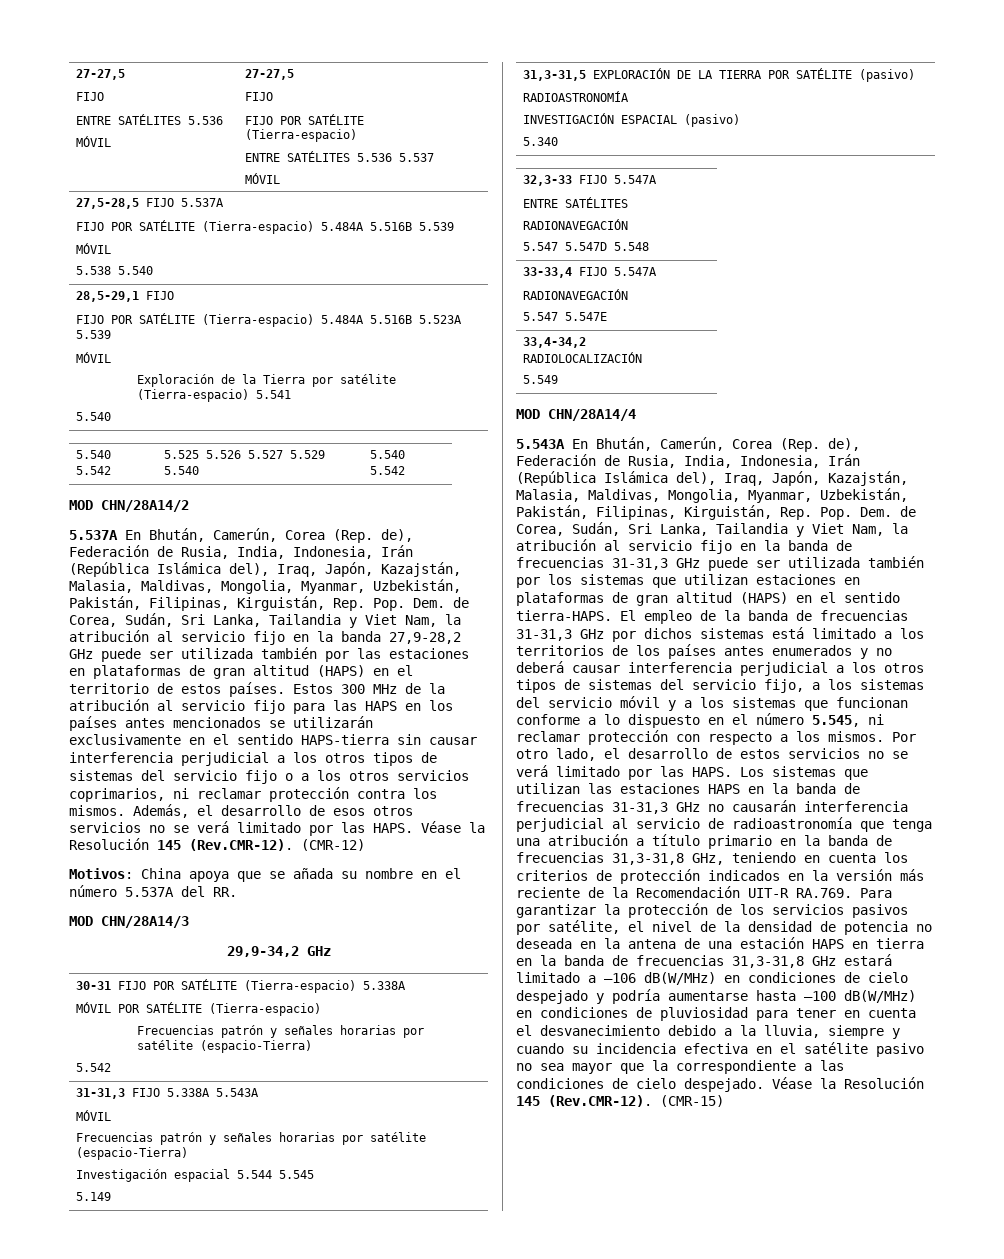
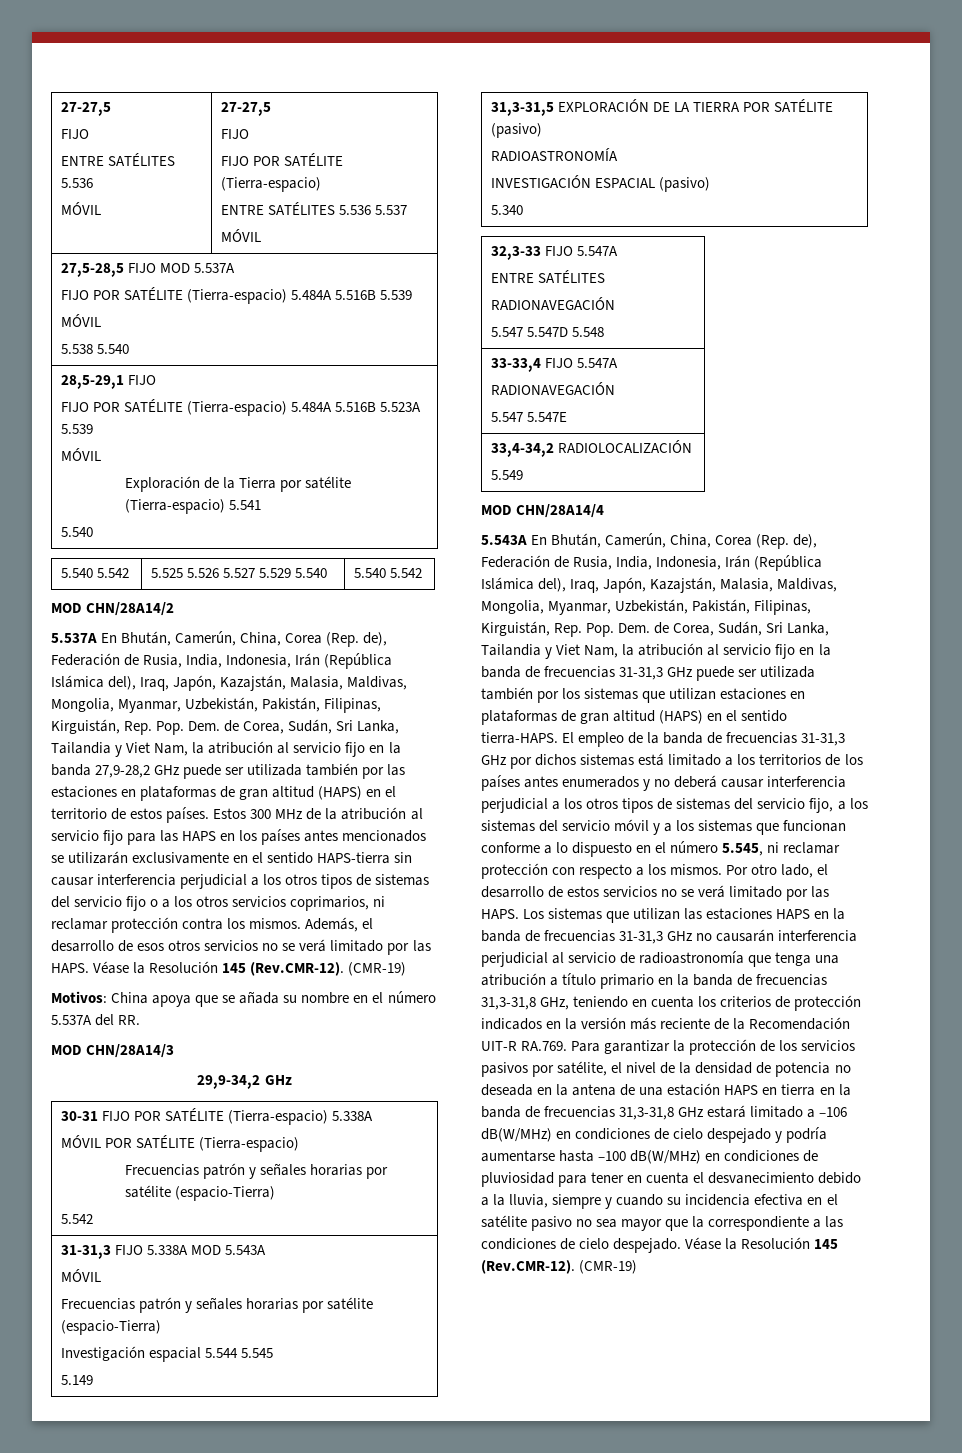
- 27,5-28,5 FIJO 5.537A
+ 27,5-28,5 FIJO MOD 5.537A
- 5.537A En Bhután, Camerún, Corea (Rep. de), Federación de Rusia, India, Indonesia, Irán (República Islámica del), Iraq, Japón, Kazajstán, Malasia, Maldivas, Mongolia, Myanmar, Uzbekistán, Pakistán, Filipinas, Kirguistán, Rep. Pop. Dem. de Corea, Sudán, Sri Lanka, Tailandia y Viet Nam, la atribución al servicio fijo en la banda 27,9-28,2 GHz puede ser utilizada también por las estaciones en plataformas de gran altitud (HAPS) en el territorio de estos países.
+ 5.537A En Bhután, Camerún, China, Corea (Rep. de), Federación de Rusia, India, Indonesia, Irán (República Islámica del), Iraq, Japón, Kazajstán, Malasia, Maldivas, Mongolia, Myanmar, Uzbekistán, Pakistán, Filipinas, Kirguistán, Rep. Pop. Dem. de Corea, Sudán, Sri Lanka, Tailandia y Viet Nam, la atribución al servicio fijo en la banda 27,9-28,2 GHz puede ser utilizada también por las estaciones en plataformas de gran altitud (HAPS) en el territorio de estos países.
- Además, el desarrollo de esos otros servicios no se verá limitado por las HAPS. Véase la Resolución 145 (Rev.CMR-12). (CMR-12)
+ Además, el desarrollo de esos otros servicios no se verá limitado por las HAPS. Véase la Resolución 145 (Rev.CMR-12). (CMR-19)
- 31-31,3 FIJO 5.338A 5.543A
+ 31-31,3 FIJO 5.338A MOD 5.543A
- 5.543A En Bhután, Camerún, Corea (Rep. de), Federación de Rusia, India, Indonesia, Irán (República Islámica del), Iraq, Japón, Kazajstán, Malasia, Maldivas, Mongolia, Myanmar, Uzbekistán, Pakistán, Filipinas, Kirguistán, Rep. Pop. Dem. de Corea, Sudán, Sri Lanka, Tailandia y Viet Nam, la atribución al servicio fijo en la banda de frecuencias 31-31,3 GHz puede ser utilizada también por los sistemas que utilizan estaciones en plataformas de gran altitud (HAPS) en el sentido tierra-HAPS.
+ 5.543A En Bhután, Camerún, China, Corea (Rep. de), Federación de Rusia, India, Indonesia, Irán (República Islámica del), Iraq, Japón, Kazajstán, Malasia, Maldivas, Mongolia, Myanmar, Uzbekistán, Pakistán, Filipinas, Kirguistán, Rep. Pop. Dem. de Corea, Sudán, Sri Lanka, Tailandia y Viet Nam, la atribución al servicio fijo en la banda de frecuencias 31-31,3 GHz puede ser utilizada también por los sistemas que utilizan estaciones en plataformas de gran altitud (HAPS) en el sentido tierra-HAPS.
- Los sistemas que utilizan las estaciones HAPS en la banda de frecuencias 31-31,3 GHz no causarán interferencia perjudicial al servicio de radioastronomía que tenga una atribución a título primario en la banda de frecuencias 31,3-31,8 GHz, teniendo en cuenta los criterios de protección indicados en la versión más reciente de la Recomendación UIT-R RA.769. Para garantizar la protección de los servicios pasivos por satélite, el nivel de la densidad de potencia no deseada en la antena de una estación HAPS en tierra en la banda de frecuencias 31,3-31,8 GHz estará limitado a –106 dB(W/MHz) en condiciones de cielo despejado y podría aumentarse hasta –100 dB(W/MHz) en condiciones de pluviosidad para tener en cuenta el desvanecimiento debido a la lluvia, siempre y cuando su incidencia efectiva en el satélite pasivo no sea mayor que la correspondiente a las condiciones de cielo despejado. Véase la Resolución 145 (Rev.CMR-12). (CMR-15)
+ Los sistemas que utilizan las estaciones HAPS en la banda de frecuencias 31-31,3 GHz no causarán interferencia perjudicial al servicio de radioastronomía que tenga una atribución a título primario en la banda de frecuencias 31,3-31,8 GHz, teniendo en cuenta los criterios de protección indicados en la versión más reciente de la Recomendación UIT-R RA.769. Para garantizar la protección de los servicios pasivos por satélite, el nivel de la densidad de potencia no deseada en la antena de una estación HAPS en tierra en la banda de frecuencias 31,3-31,8 GHz estará limitado a –106 dB(W/MHz) en condiciones de cielo despejado y podría aumentarse hasta –100 dB(W/MHz) en condiciones de pluviosidad para tener en cuenta el desvanecimiento debido a la lluvia, siempre y cuando su incidencia efectiva en el satélite pasivo no sea mayor que la correspondiente a las condiciones de cielo despejado. Véase la Resolución 145 (Rev.CMR-12). (CMR-19)

